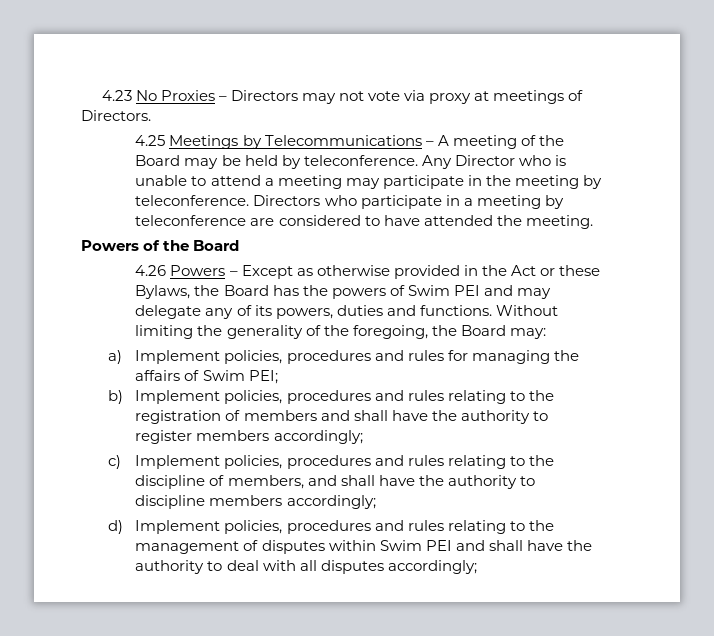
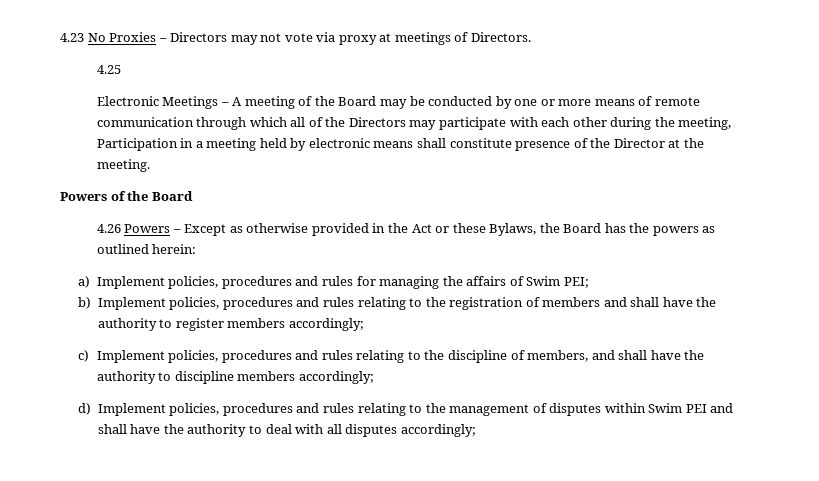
- 4.25 Meetings by Telecommunications – A meeting of the Board may be held by teleconference. Any Director who is unable to attend a meeting may participate in the meeting by teleconference. Directors who participate in a meeting by teleconference are considered to have attended the meeting.
+ 4.25
+ Electronic Meetings – A meeting of the Board may be conducted by one or more means of remote communication through which all of the Directors may participate with each other during the meeting, Participation in a meeting held by electronic means shall constitute presence of the Director at the meeting.
- 4.26 Powers – Except as otherwise provided in the Act or these Bylaws, the Board has the powers of Swim PEI and may delegate any of its powers, duties and functions. Without limiting the generality of the foregoing, the Board may:
+ 4.26 Powers – Except as otherwise provided in the Act or these Bylaws, the Board has the powers as outlined herein:

